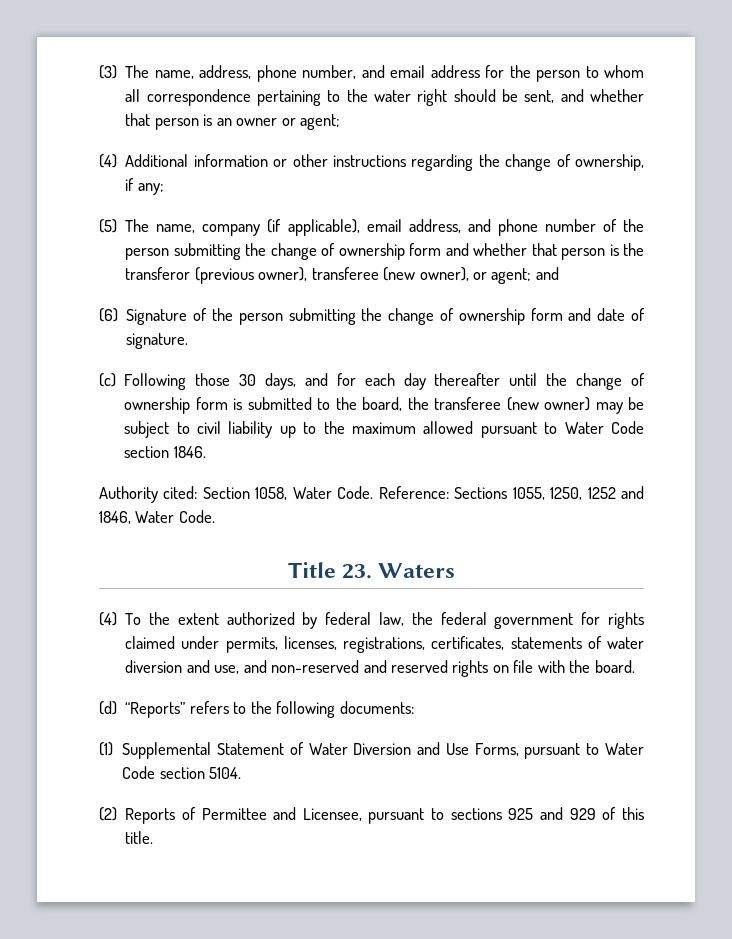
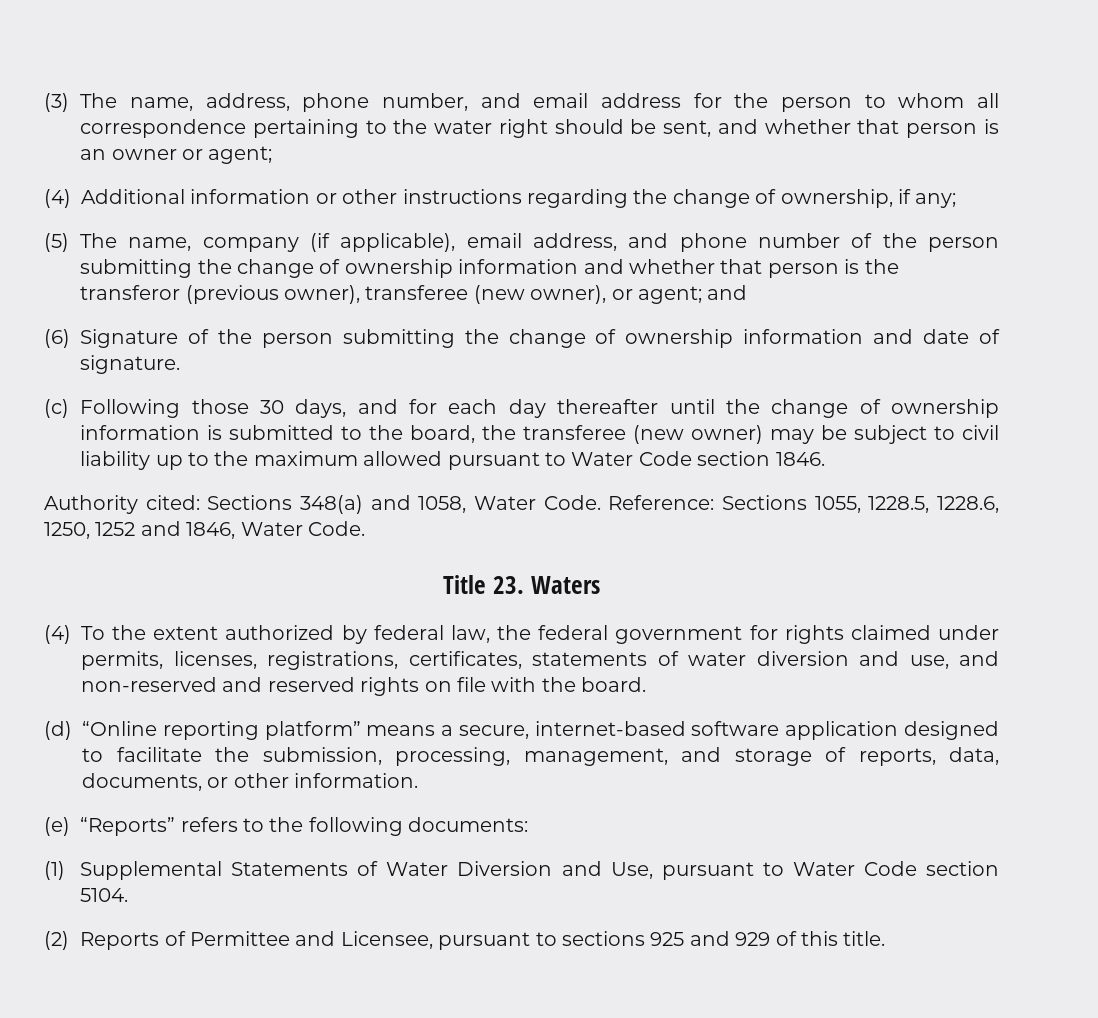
- (5) The name, company (if applicable), email address, and phone number of the person submitting the change of ownership form and whether that person is the transferor (previous owner), transferee (new owner), or agent; and
+ (5) The name, company (if applicable), email address, and phone number of the person submitting the change of ownership information and whether that person is the transferor (previous owner), transferee (new owner), or agent; and
- (6) Signature of the person submitting the change of ownership form and date of signature.
+ (6) Signature of the person submitting the change of ownership information and date of signature.
- (c) Following those 30 days, and for each day thereafter until the change of ownership form is submitted to the board, the transferee (new owner) may be subject to civil liability up to the maximum allowed pursuant to Water Code section 1846.
+ (c) Following those 30 days, and for each day thereafter until the change of ownership information is submitted to the board, the transferee (new owner) may be subject to civil liability up to the maximum allowed pursuant to Water Code section 1846.
- Authority cited: Section 1058, Water Code.
+ Authority cited: Sections 348(a) and 1058, Water Code.
- Reference: Sections 1055, 1250, 1252 and 1846, Water Code.
+ Reference: Sections 1055, 1228.5, 1228.6, 1250, 1252 and 1846, Water Code.
- (d) “Reports” refers to the following documents:
+ (d) “Online reporting platform” means a secure, internet-based software application designed to facilitate the submission, processing, management, and storage of reports, data, documents, or other information.
+ (e) “Reports” refers to the following documents:
- (1) Supplemental Statement of Water Diversion and Use Forms, pursuant to Water Code section 5104.
+ (1) Supplemental Statements of Water Diversion and Use, pursuant to Water Code section 5104.

